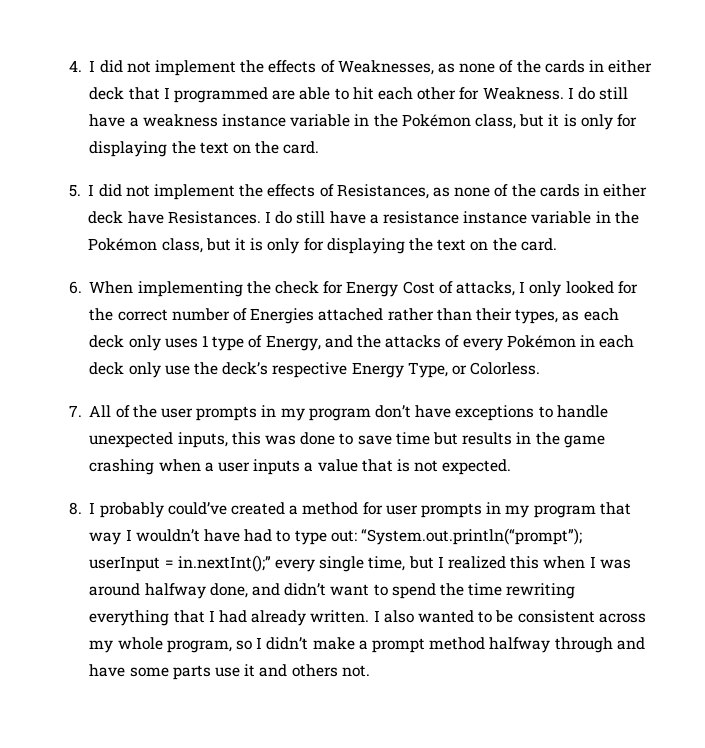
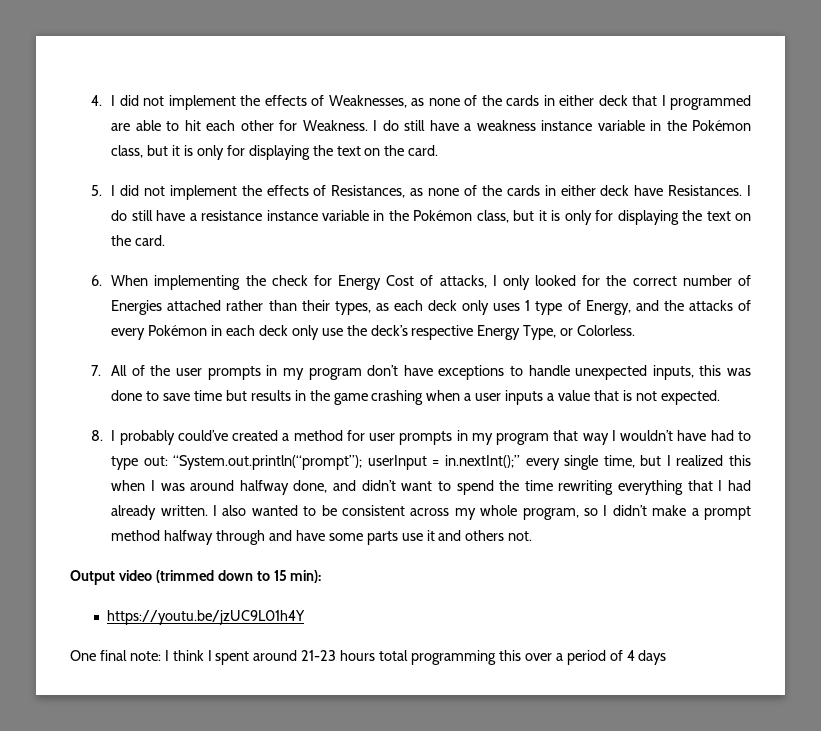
+ Output video (trimmed down to 15 min):
+ https://youtu.be/jzUC9L01h4Y
+ One final note: I think I spent around 21-23 hours total programming this over a period of 4 days

